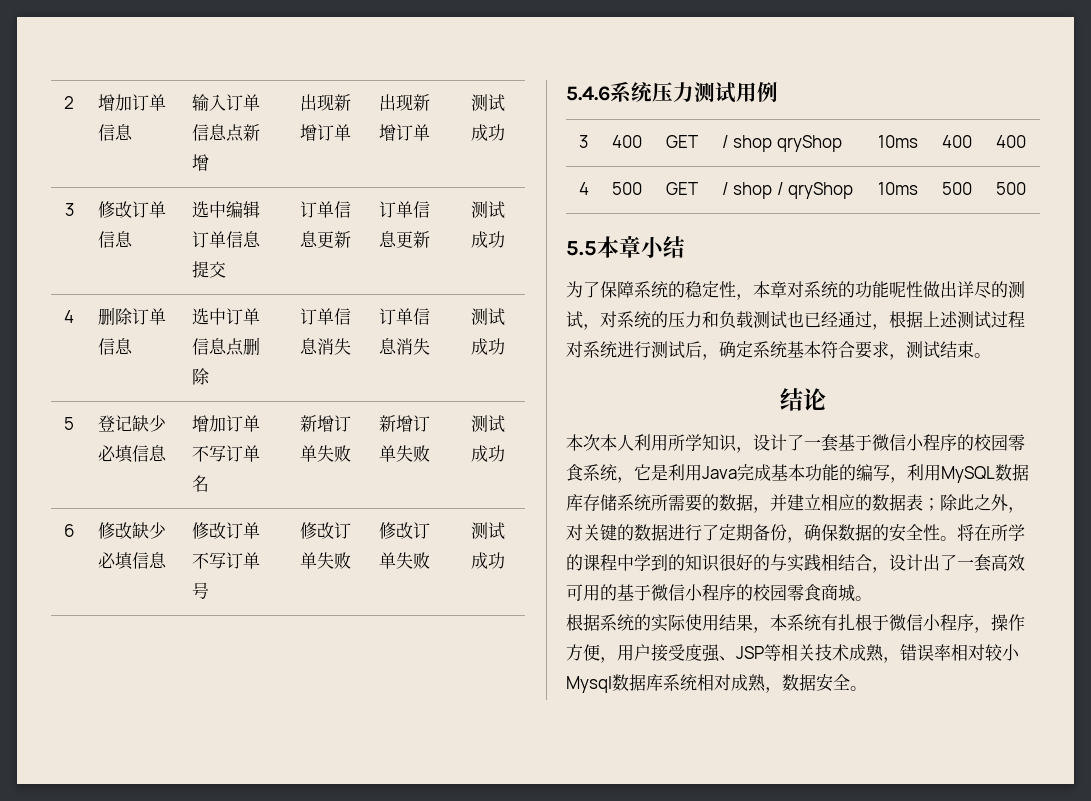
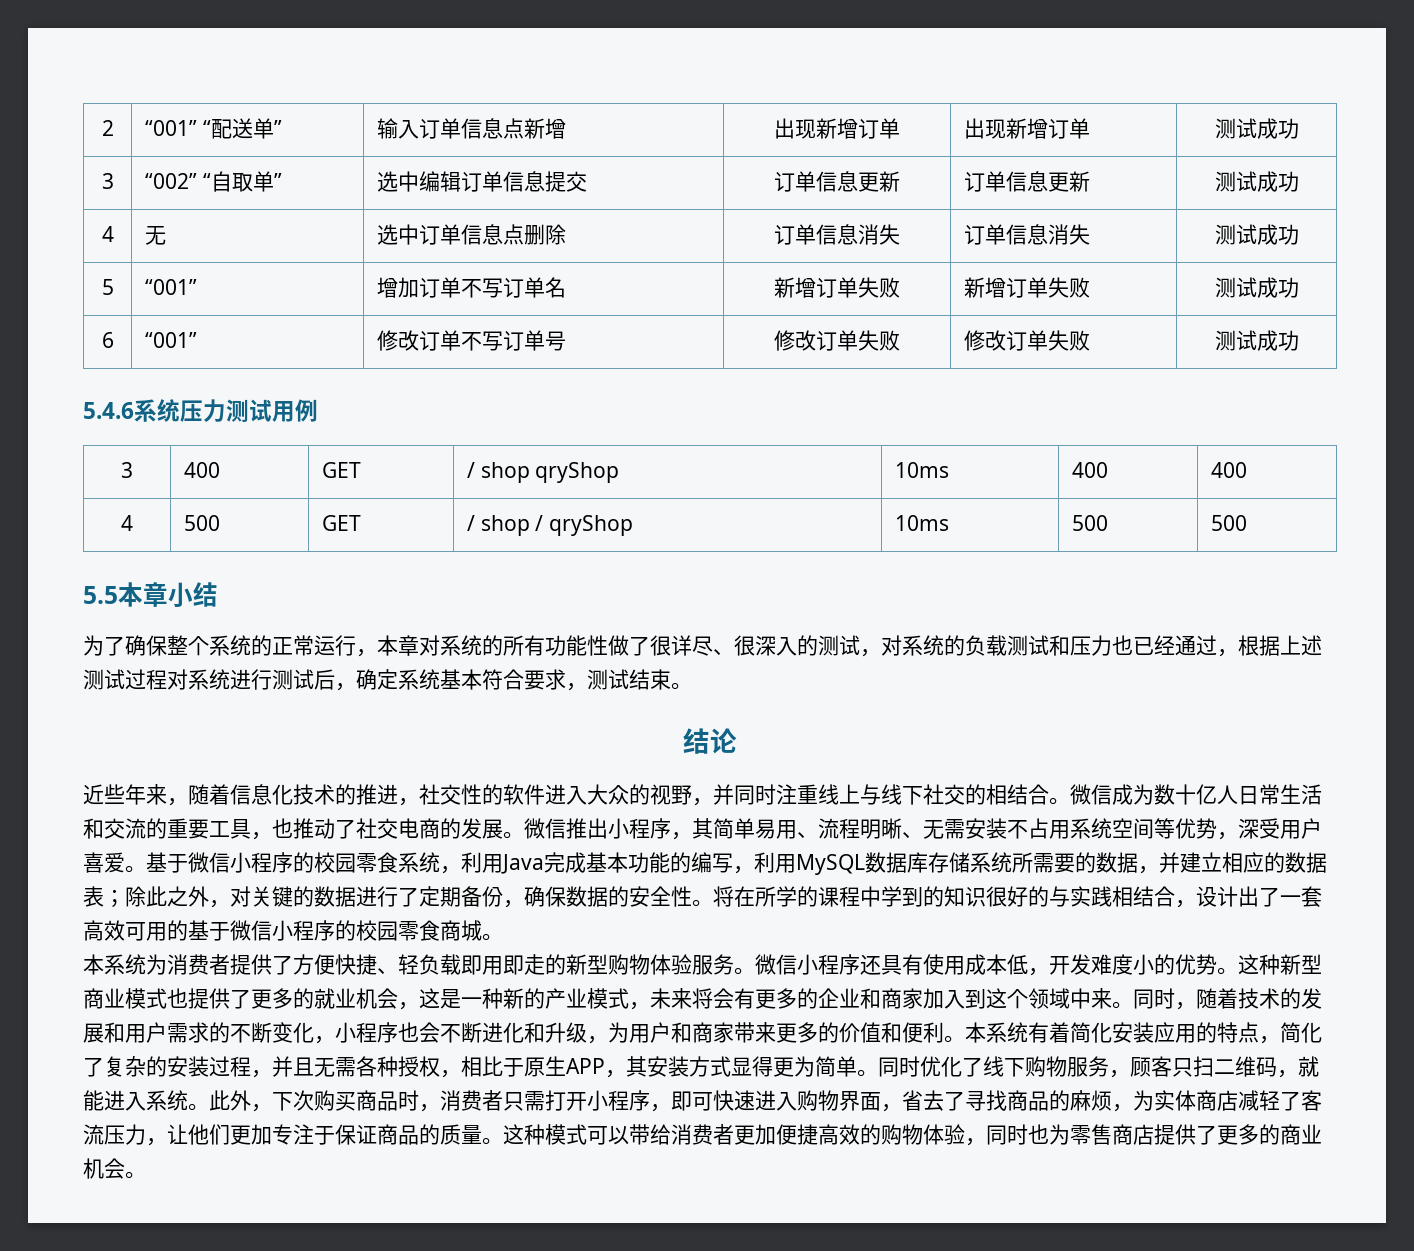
- 2 | 增加订单信息 | 输入订单信息点新增 | 出现新增订单 | 出现新增订单 | 测试成功
+ 2 | “001” “配送单” | 输入订单信息点新增 | 出现新增订单 | 出现新增订单 | 测试成功
- 3 | 修改订单信息 | 选中编辑订单信息提交 | 订单信息更新 | 订单信息更新 | 测试成功
+ 3 | “002” “自取单” | 选中编辑订单信息提交 | 订单信息更新 | 订单信息更新 | 测试成功
- 4 | 删除订单信息 | 选中订单信息点删除 | 订单信息消失 | 订单信息消失 | 测试成功
+ 4 | 无 | 选中订单信息点删除 | 订单信息消失 | 订单信息消失 | 测试成功
- 5 | 登记缺少必填信息 | 增加订单不写订单名 | 新增订单失败 | 新增订单失败 | 测试成功
+ 5 | “001” | 增加订单不写订单名 | 新增订单失败 | 新增订单失败 | 测试成功
- 6 | 修改缺少必填信息 | 修改订单不写订单号 | 修改订单失败 | 修改订单失败 | 测试成功
+ 6 | “001” | 修改订单不写订单号 | 修改订单失败 | 修改订单失败 | 测试成功
- 为了保障系统的稳定性，本章对系统的功能呢性做出详尽的测试，对系统的压力和负载测试也已经通过，根据上述测试过程对系统进行测试后，确定系统基本符合要求，测试结束。
+ 为了确保整个系统的正常运行，本章对系统的所有功能性做了很详尽、很深入的测试，对系统的负载测试和压力也已经通过，根据上述测试过程对系统进行测试后，确定系统基本符合要求，测试结束。
- 本次本人利用所学知识，设计了一套基于微信小程序的校园零食系统，它是利用Java完成基本功能的编写，利用MySQL数据库存储系统所需要的数据，并建立相应的数据表；除此之外，对关键的数据进行了定期备份，确保数据的安全性。
+ 近些年来，随着信息化技术的推进，社交性的软件进入大众的视野，并同时注重线上与线下社交的相结合。微信成为数十亿人日常生活和交流的重要工具，也推动了社交电商的发展。微信推出小程序，其简单易用、流程明晰、无需安装不占用系统空间等优势，深受用户喜爱。基于微信小程序的校园零食系统，利用Java完成基本功能的编写，利用MySQL数据库存储系统所需要的数据，并建立相应的数据表；除此之外，对关键的数据进行了定期备份，确保数据的安全性。
- 根据系统的实际使用结果，本系统有扎根于微信小程序，操作方便，用户接受度强、JSP等相关技术成熟，错误率相对较小Mysql数据库系统相对成熟，数据安全。
+ 本系统为消费者提供了方便快捷、轻负载即用即走的新型购物体验服务。微信小程序还具有使用成本低，开发难度小的优势。这种新型商业模式也提供了更多的就业机会，这是一种新的产业模式，未来将会有更多的企业和商家加入到这个领域中来。同时，随着技术的发展和用户需求的不断变化，小程序也会不断进化和升级，为用户和商家带来更多的价值和便利。本系统有着简化安装应用的特点，简化了复杂的安装过程，并且无需各种授权，相比于原生APP，其安装方式显得更为简单。同时优化了线下购物服务，顾客只扫二维码，就能进入系统。此外，下次购买商品时，消费者只需打开小程序，即可快速进入购物界面，省去了寻找商品的麻烦，为实体商店减轻了客流压力，让他们更加专注于保证商品的质量。这种模式可以带给消费者更加便捷高效的购物体验，同时也为零售商店提供了更多的商业机会。

